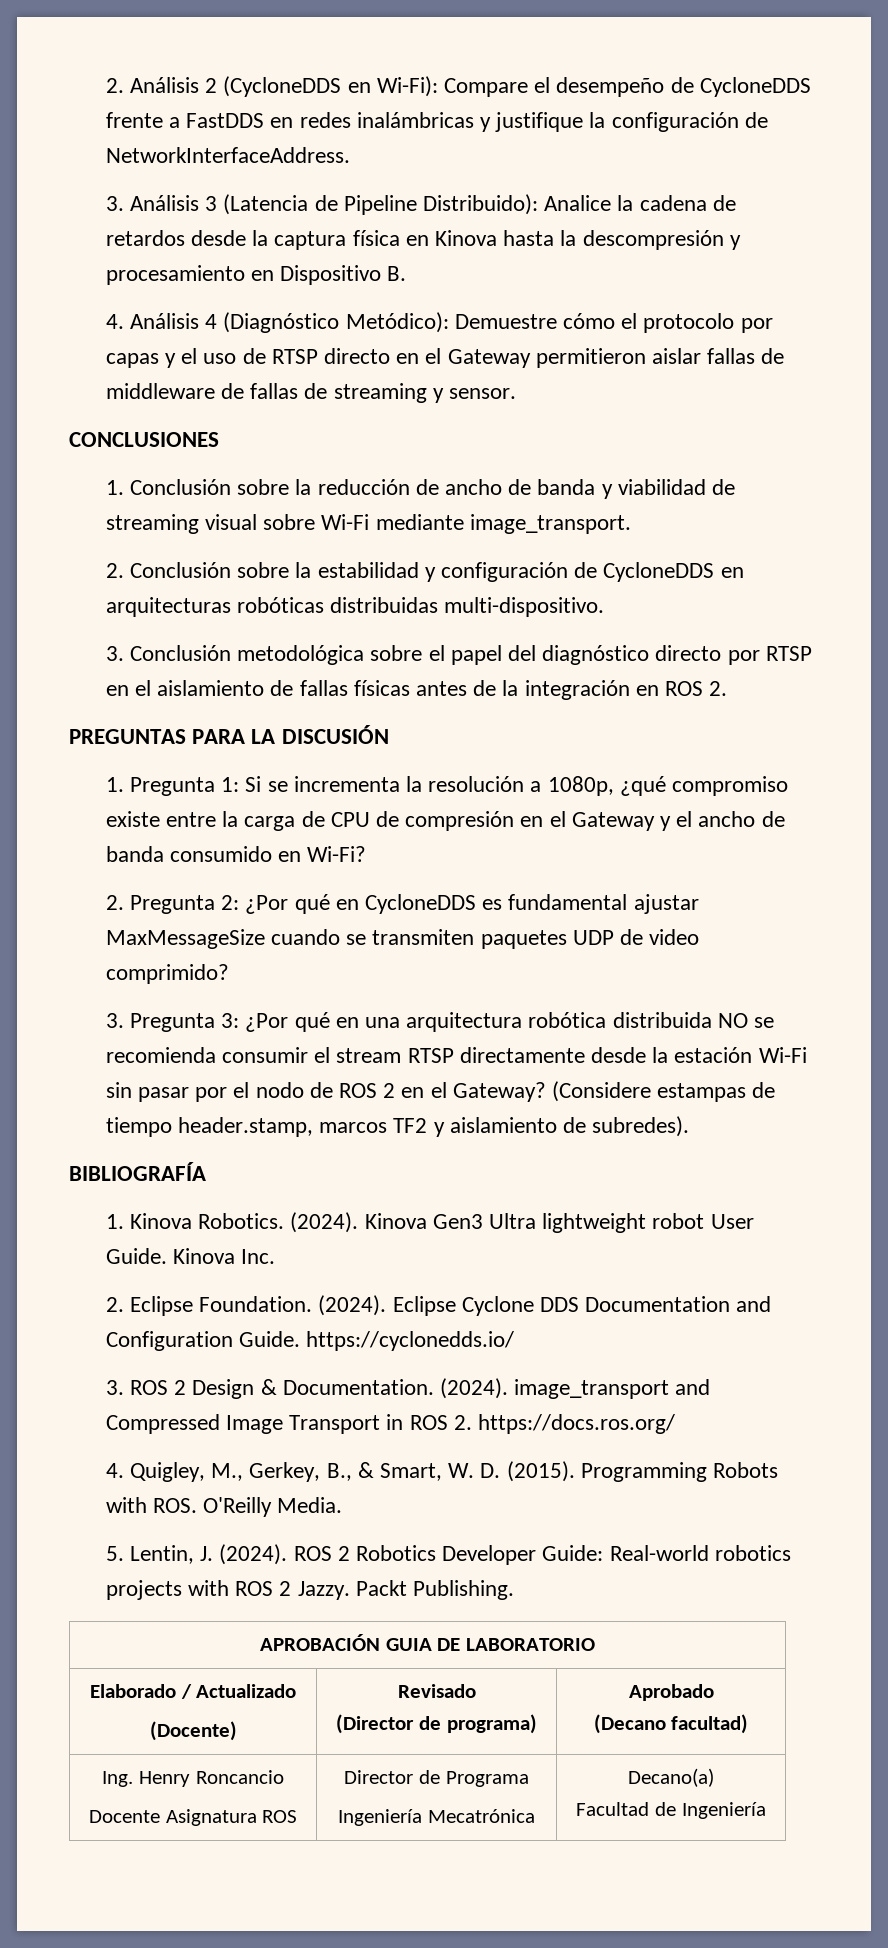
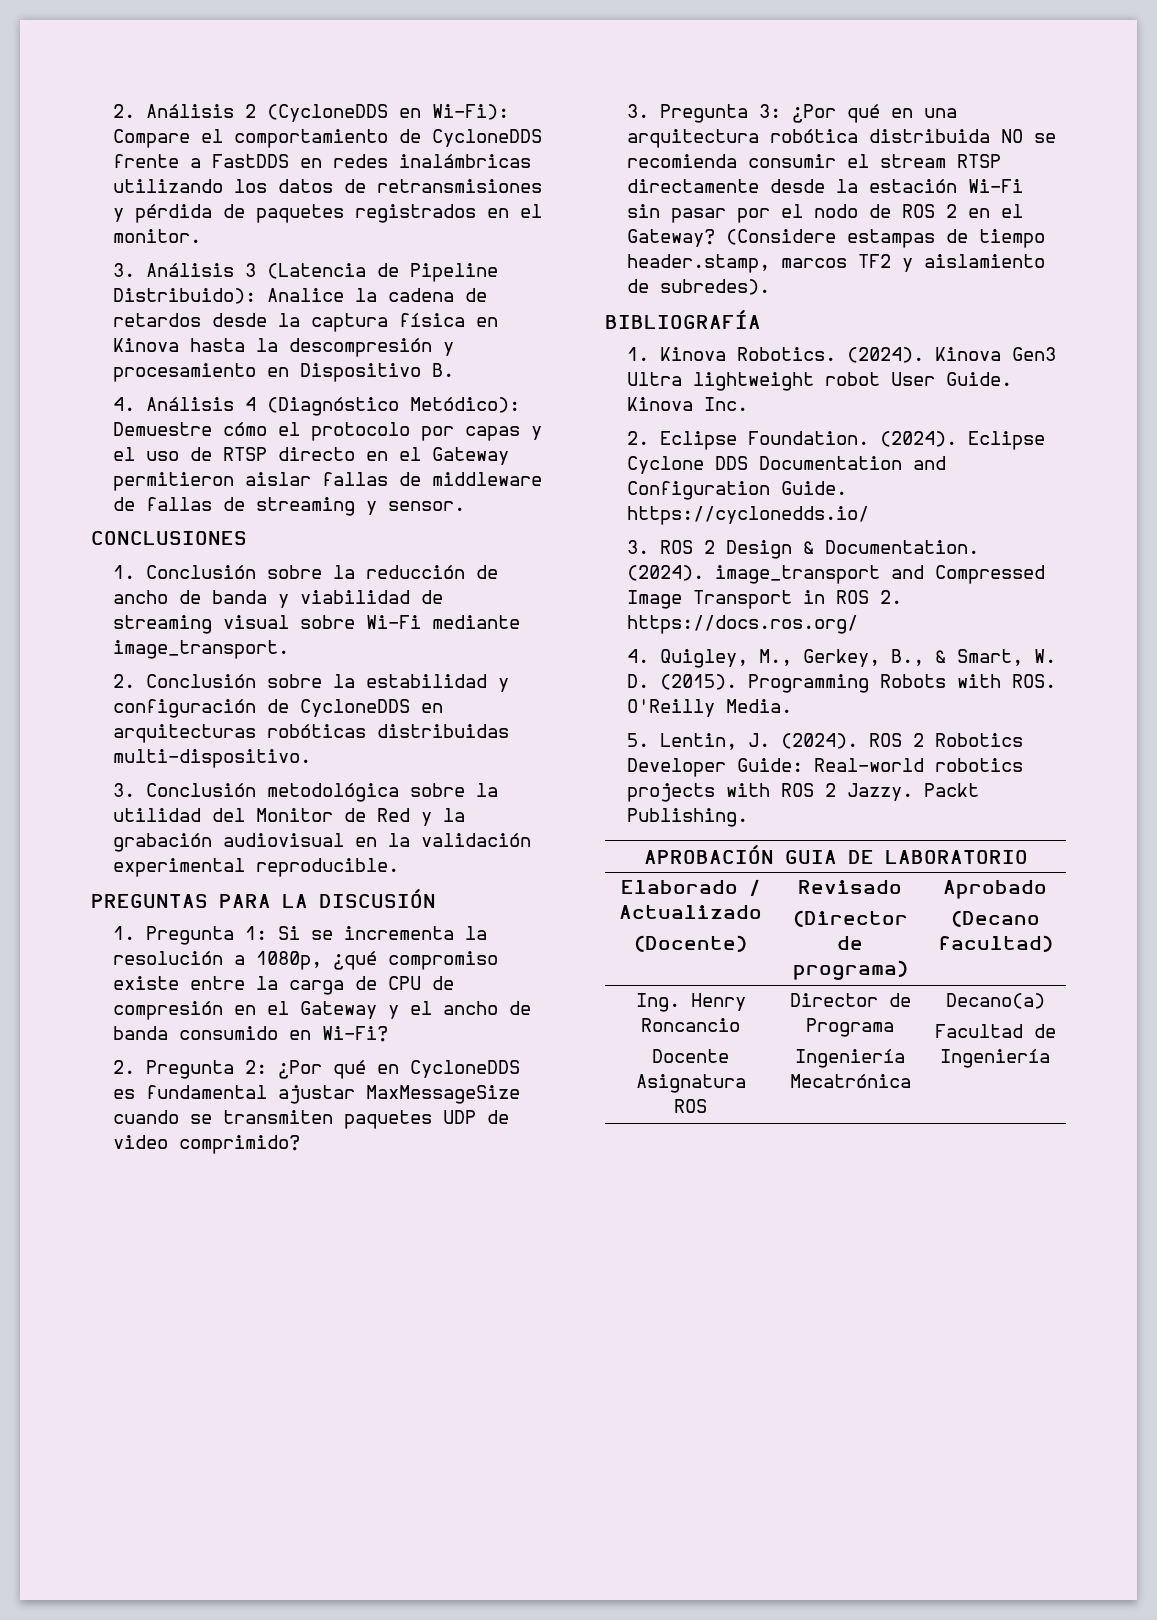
- 2. Análisis 2 (CycloneDDS en Wi-Fi): Compare el desempeño de CycloneDDS frente a FastDDS en redes inalámbricas y justifique la configuración de NetworkInterfaceAddress.
+ 2. Análisis 2 (CycloneDDS en Wi-Fi): Compare el comportamiento de CycloneDDS frente a FastDDS en redes inalámbricas utilizando los datos de retransmisiones y pérdida de paquetes registrados en el monitor.
- 3. Conclusión metodológica sobre el papel del diagnóstico directo por RTSP en el aislamiento de fallas físicas antes de la integración en ROS 2.
+ 3. Conclusión metodológica sobre la utilidad del Monitor de Red y la grabación audiovisual en la validación experimental reproducible.

